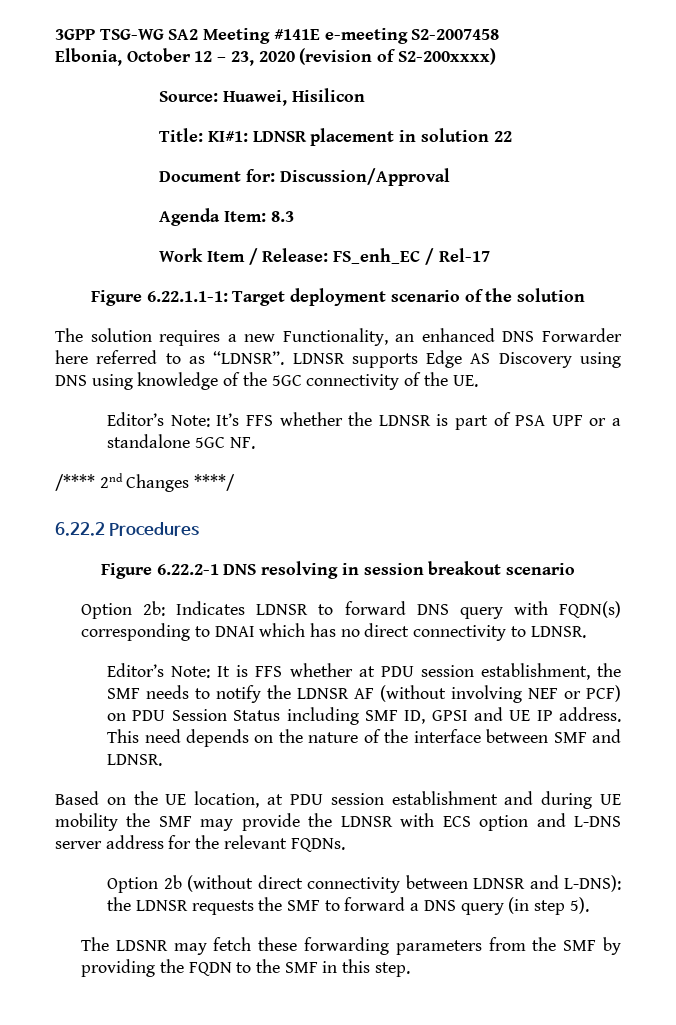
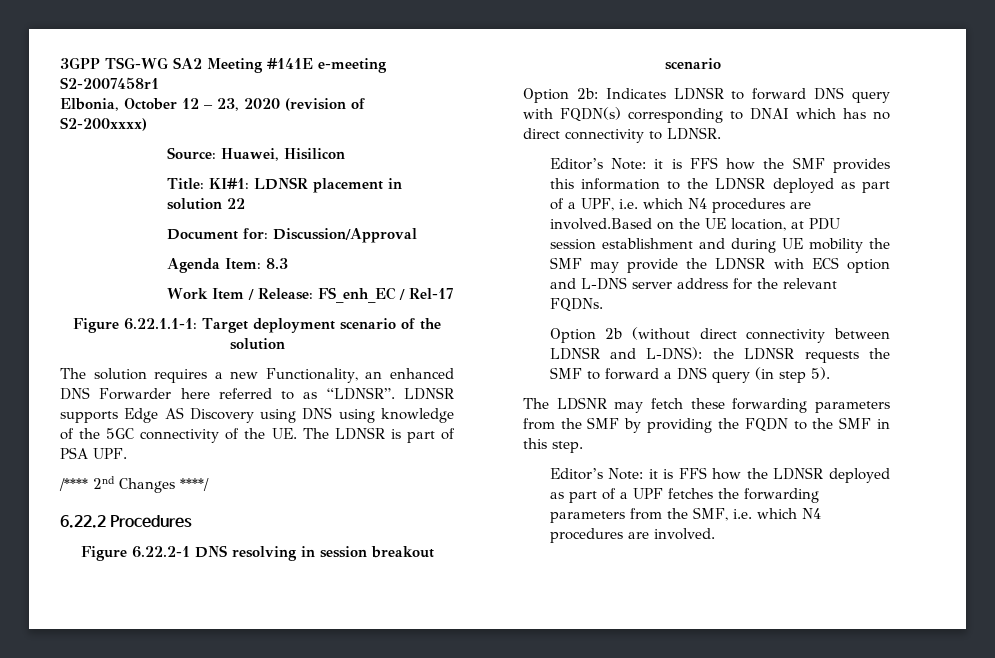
- 3GPP TSG-WG SA2 Meeting #141E e-meeting S2-2007458
+ 3GPP TSG-WG SA2 Meeting #141E e-meeting S2-2007458r1
- LDNSR supports Edge AS Discovery using DNS using knowledge of the 5GC connectivity of the UE.
- Editor’s Note: It’s FFS whether the LDNSR is part of PSA UPF or a standalone 5GC NF.
+ LDNSR supports Edge AS Discovery using DNS using knowledge of the 5GC connectivity of the UE. The LDNSR is part of PSA UPF.
- Editor’s Note: It is FFS whether at PDU session establishment, the SMF needs to notify the LDNSR AF (without involving NEF or PCF) on PDU Session Status including SMF ID, GPSI and UE IP address. This need depends on the nature of the interface between SMF and LDNSR.
- Based on the UE location, at PDU session establishment and during UE mobility the SMF may provide the LDNSR with ECS option and L-DNS server address for the relevant FQDNs.
+ Editor’s Note: it is FFS how the SMF provides this information to the LDNSR deployed as part of a UPF, i.e. which N4 procedures are involved.Based on the UE location, at PDU session establishment and during UE mobility the SMF may provide the LDNSR with ECS option and L-DNS server address for the relevant FQDNs.
+ Editor’s Note: it is FFS how the LDNSR deployed as part of a UPF fetches the forwarding parameters from the SMF, i.e. which N4 procedures are involved.

